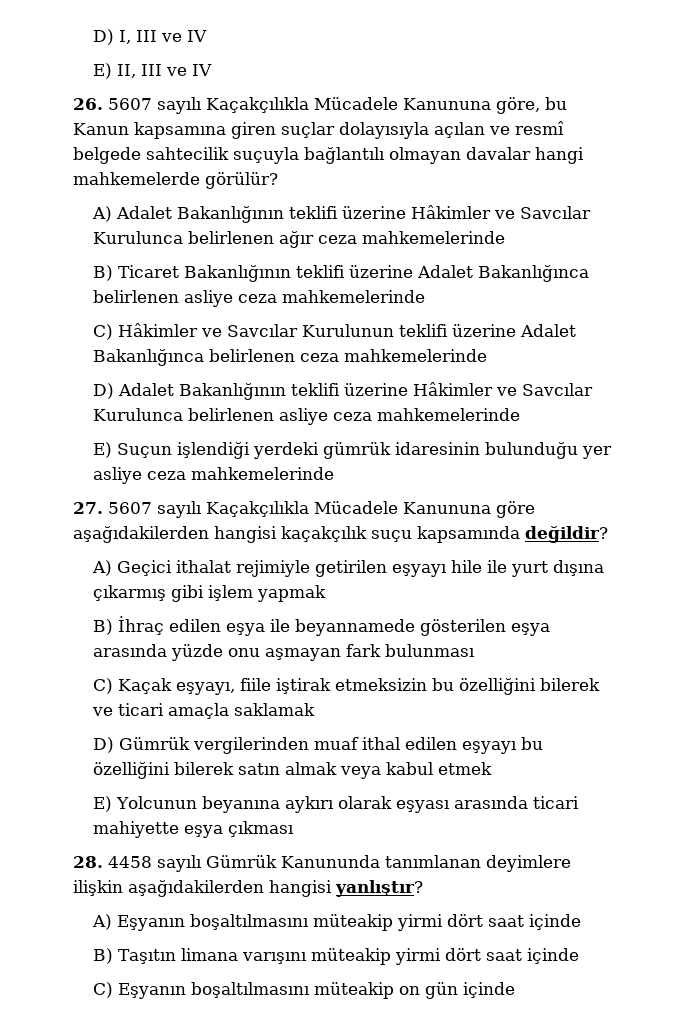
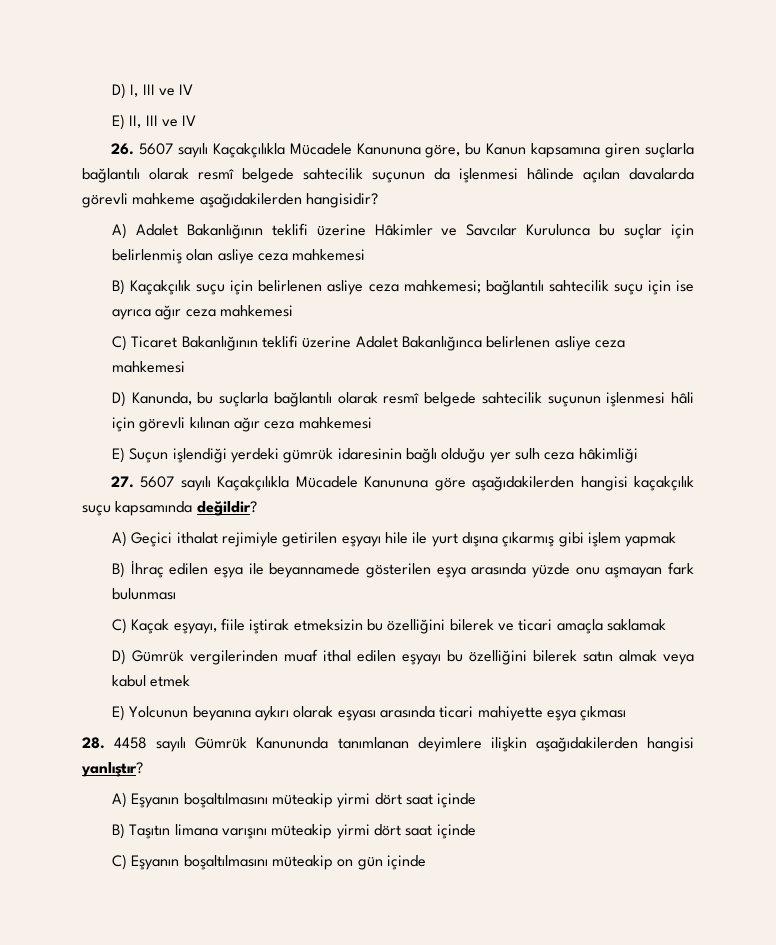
- 26. 5607 sayılı Kaçakçılıkla Mücadele Kanununa göre, bu Kanun kapsamına giren suçlar dolayısıyla açılan ve resmî belgede sahtecilik suçuyla bağlantılı olmayan davalar hangi mahkemelerde görülür?
+ 26. 5607 sayılı Kaçakçılıkla Mücadele Kanununa göre, bu Kanun kapsamına giren suçlarla bağlantılı olarak resmî belgede sahtecilik suçunun da işlenmesi hâlinde açılan davalarda görevli mahkeme aşağıdakilerden hangisidir?
- A) Adalet Bakanlığının teklifi üzerine Hâkimler ve Savcılar Kurulunca belirlenen ağır ceza mahkemelerinde
- B) Ticaret Bakanlığının teklifi üzerine Adalet Bakanlığınca belirlenen asliye ceza mahkemelerinde
- C) Hâkimler ve Savcılar Kurulunun teklifi üzerine Adalet Bakanlığınca belirlenen ceza mahkemelerinde
- D) Adalet Bakanlığının teklifi üzerine Hâkimler ve Savcılar Kurulunca belirlenen asliye ceza mahkemelerinde
+ A) Adalet Bakanlığının teklifi üzerine Hâkimler ve Savcılar Kurulunca bu suçlar için belirlenmiş olan asliye ceza mahkemesi
+ B) Kaçakçılık suçu için belirlenen asliye ceza mahkemesi; bağlantılı sahtecilik suçu için ise ayrıca ağır ceza mahkemesi
+ C) Ticaret Bakanlığının teklifi üzerine Adalet Bakanlığınca belirlenen asliye ceza mahkemesi
+ D) Kanunda, bu suçlarla bağlantılı olarak resmî belgede sahtecilik suçunun işlenmesi hâli için görevli kılınan ağır ceza mahkemesi
- E) Suçun işlendiği yerdeki gümrük idaresinin bulunduğu yer asliye ceza mahkemelerinde
+ E) Suçun işlendiği yerdeki gümrük idaresinin bağlı olduğu yer sulh ceza hâkimliği

